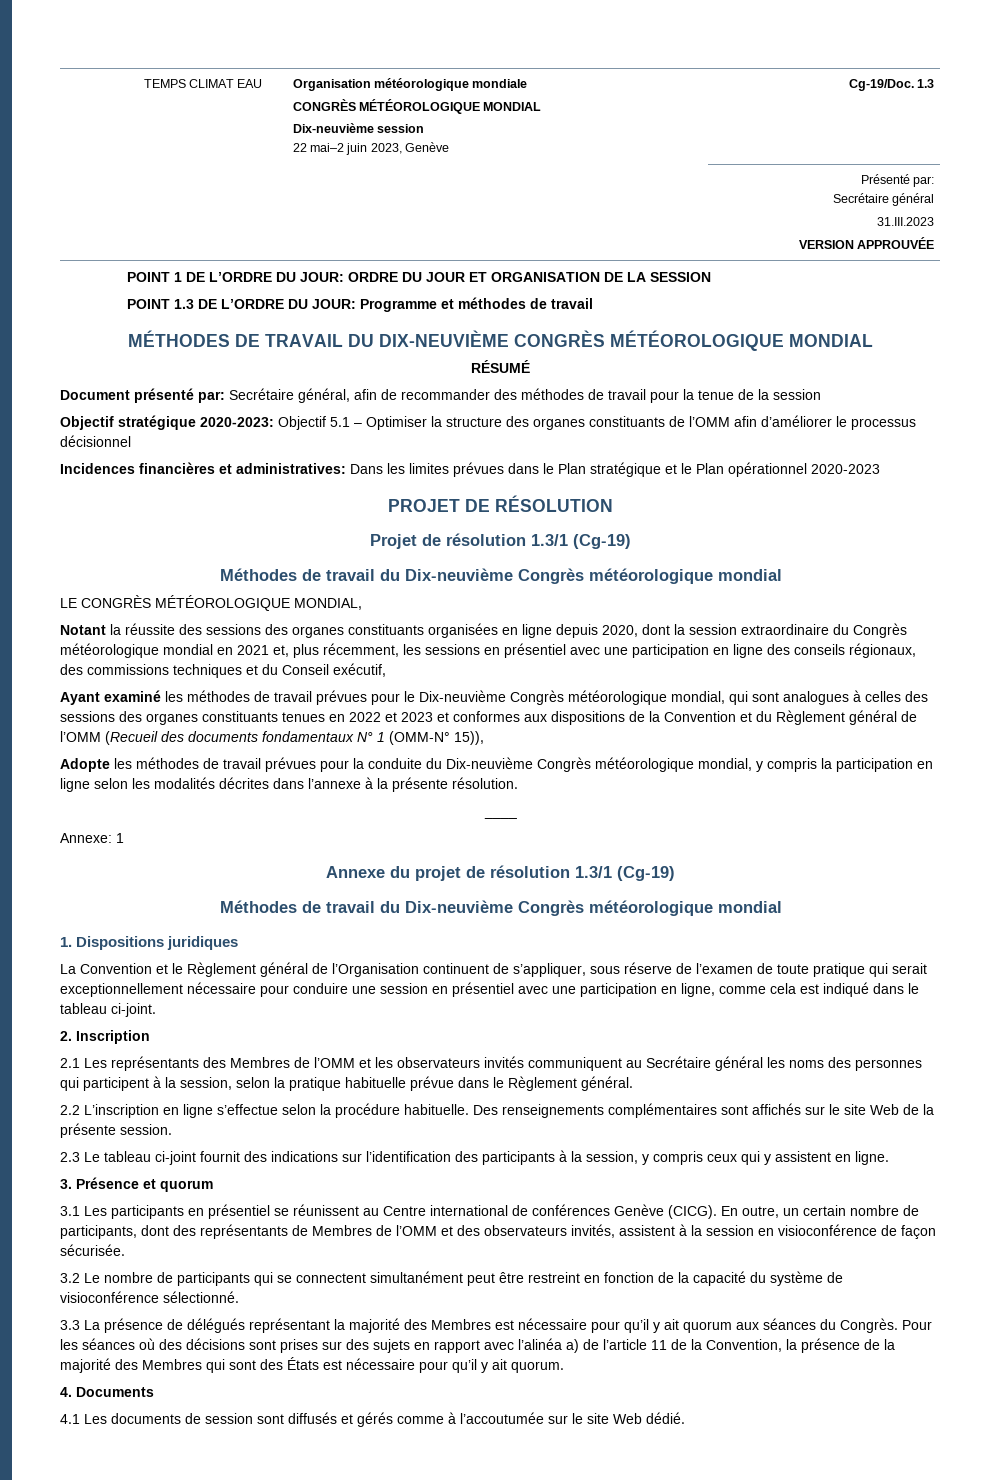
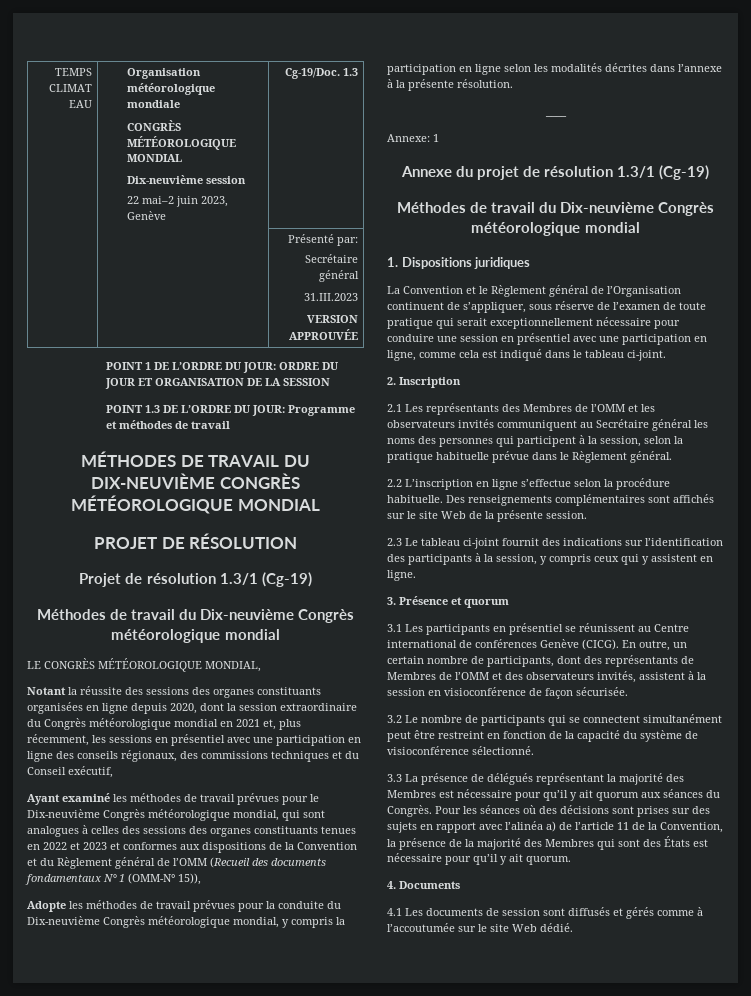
- RÉSUMÉ
- Document présenté par: Secrétaire général, afin de recommander des méthodes de travail pour la tenue de la session
- Objectif stratégique 2020-2023: Objectif 5.1 – Optimiser la structure des organes constituants de l’OMM afin d’améliorer le processus décisionnel
- Incidences financières et administratives: Dans les limites prévues dans le Plan stratégique et le Plan opérationnel 2020-2023

